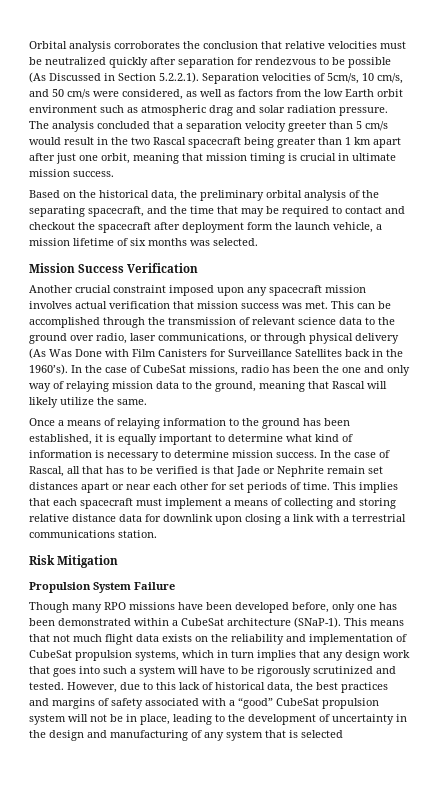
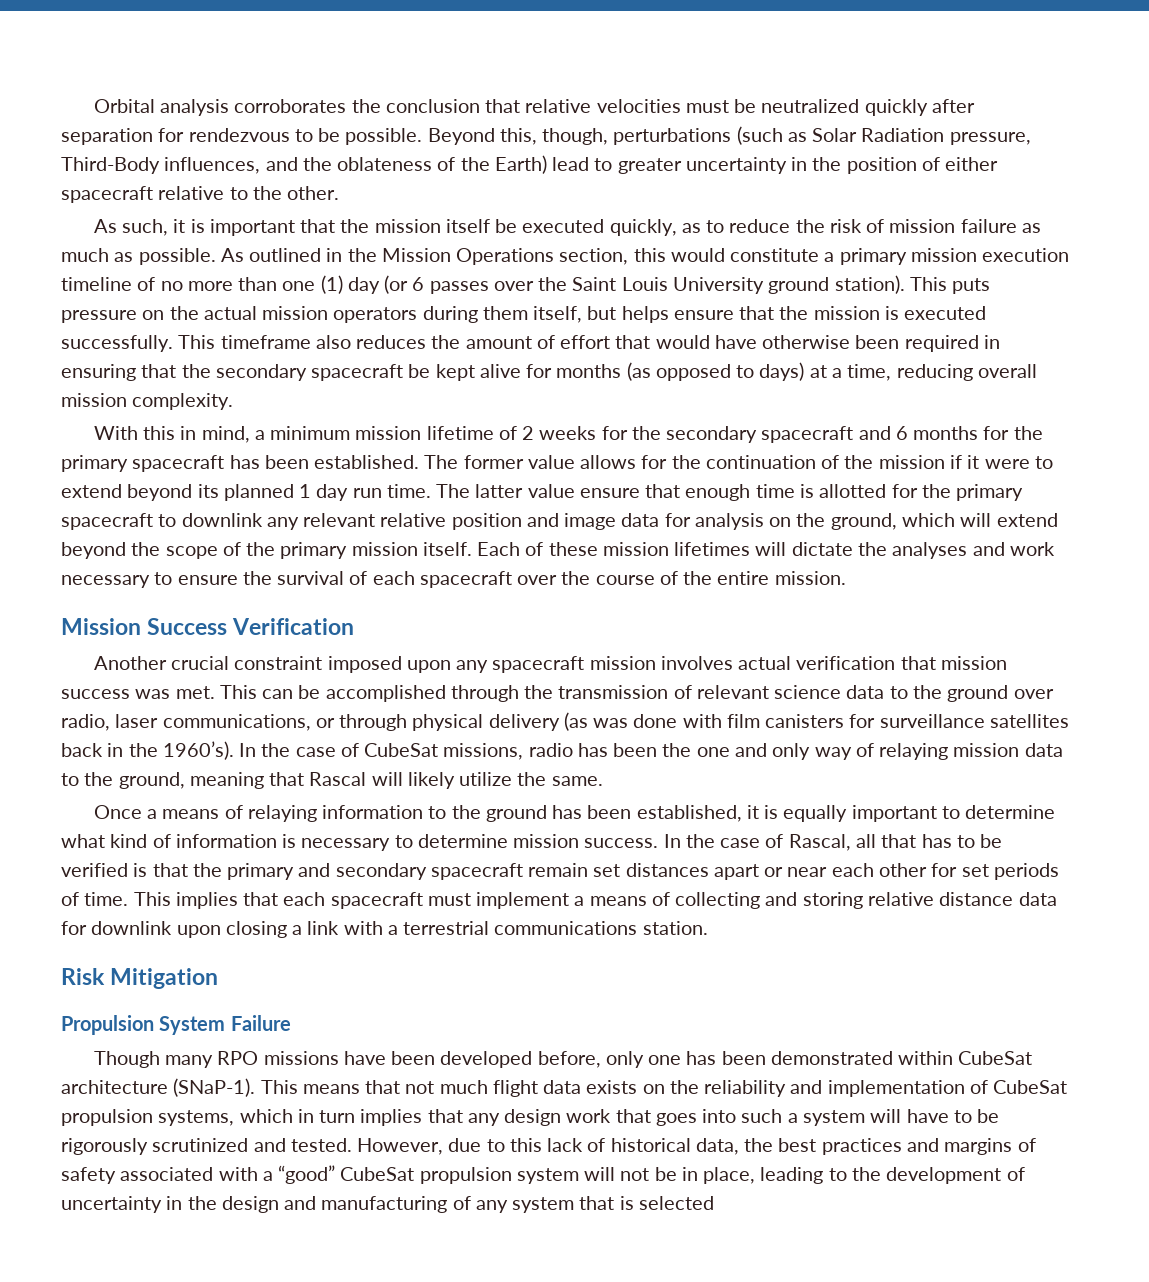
- Orbital analysis corroborates the conclusion that relative velocities must be neutralized quickly after separation for rendezvous to be possible (As Discussed in Section 5.2.2.1). Separation velocities of 5cm/s, 10 cm/s, and 50 cm/s were considered, as well as factors from the low Earth orbit environment such as atmospheric drag and solar radiation pressure. The analysis concluded that a separation velocity greeter than 5 cm/s would result in the two Rascal spacecraft being greater than 1 km apart after just one orbit, meaning that mission timing is crucial in ultimate mission success.
- Based on the historical data, the preliminary orbital analysis of the separating spacecraft, and the time that may be required to contact and checkout the spacecraft after deployment form the launch vehicle, a mission lifetime of six months was selected.
+ Orbital analysis corroborates the conclusion that relative velocities must be neutralized quickly after separation for rendezvous to be possible. Beyond this, though, perturbations (such as Solar Radiation pressure, Third-Body influences, and the oblateness of the Earth) lead to greater uncertainty in the position of either spacecraft relative to the other.
+ As such, it is important that the mission itself be executed quickly, as to reduce the risk of mission failure as much as possible. As outlined in the Mission Operations section, this would constitute a primary mission execution timeline of no more than one (1) day (or 6 passes over the Saint Louis University ground station). This puts pressure on the actual mission operators during them itself, but helps ensure that the mission is executed successfully. This timeframe also reduces the amount of effort that would have otherwise been required in ensuring that the secondary spacecraft be kept alive for months (as opposed to days) at a time, reducing overall mission complexity.
+ With this in mind, a minimum mission lifetime of 2 weeks for the secondary spacecraft and 6 months for the primary spacecraft has been established. The former value allows for the continuation of the mission if it were to extend beyond its planned 1 day run time. The latter value ensure that enough time is allotted for the primary spacecraft to downlink any relevant relative position and image data for analysis on the ground, which will extend beyond the scope of the primary mission itself. Each of these mission lifetimes will dictate the analyses and work necessary to ensure the survival of each spacecraft over the course of the entire mission.
- This can be accomplished through the transmission of relevant science data to the ground over radio, laser communications, or through physical delivery (As Was Done with Film Canisters for Surveillance Satellites back in the 1960’s).
+ This can be accomplished through the transmission of relevant science data to the ground over radio, laser communications, or through physical delivery (as was done with film canisters for surveillance satellites back in the 1960’s).
- In the case of Rascal, all that has to be verified is that Jade or Nephrite remain set distances apart or near each other for set periods of time.
+ In the case of Rascal, all that has to be verified is that the primary and secondary spacecraft remain set distances apart or near each other for set periods of time.
- Though many RPO missions have been developed before, only one has been demonstrated within a CubeSat architecture (SNaP-1).
+ Though many RPO missions have been developed before, only one has been demonstrated within CubeSat architecture (SNaP-1).

